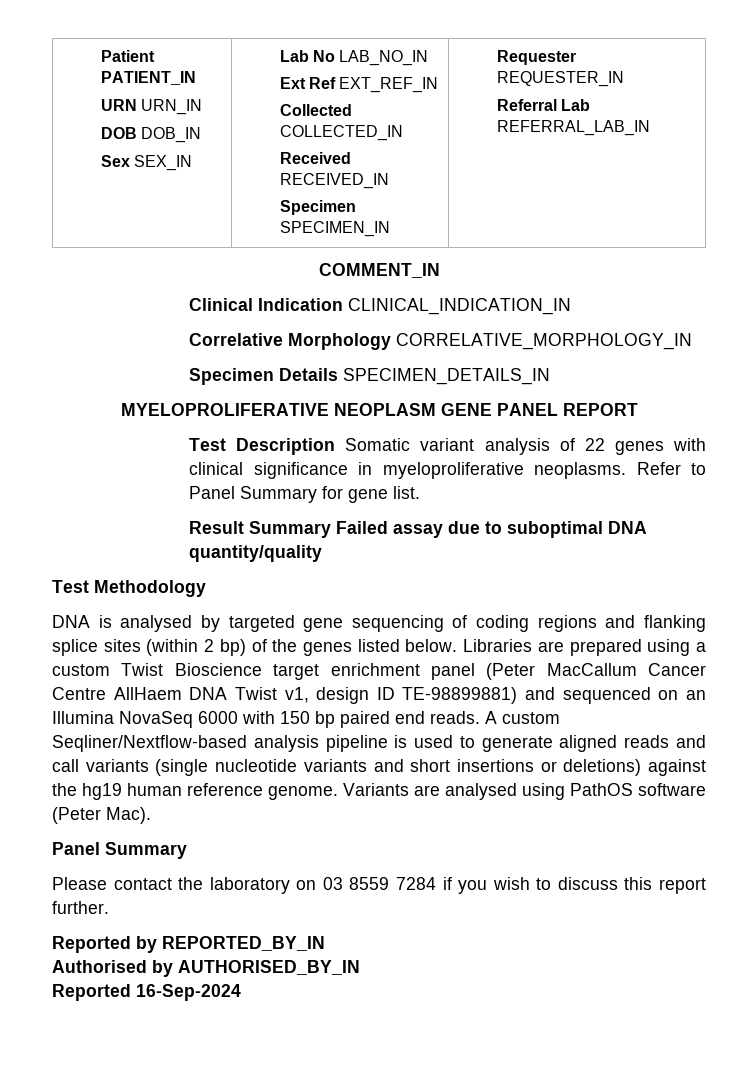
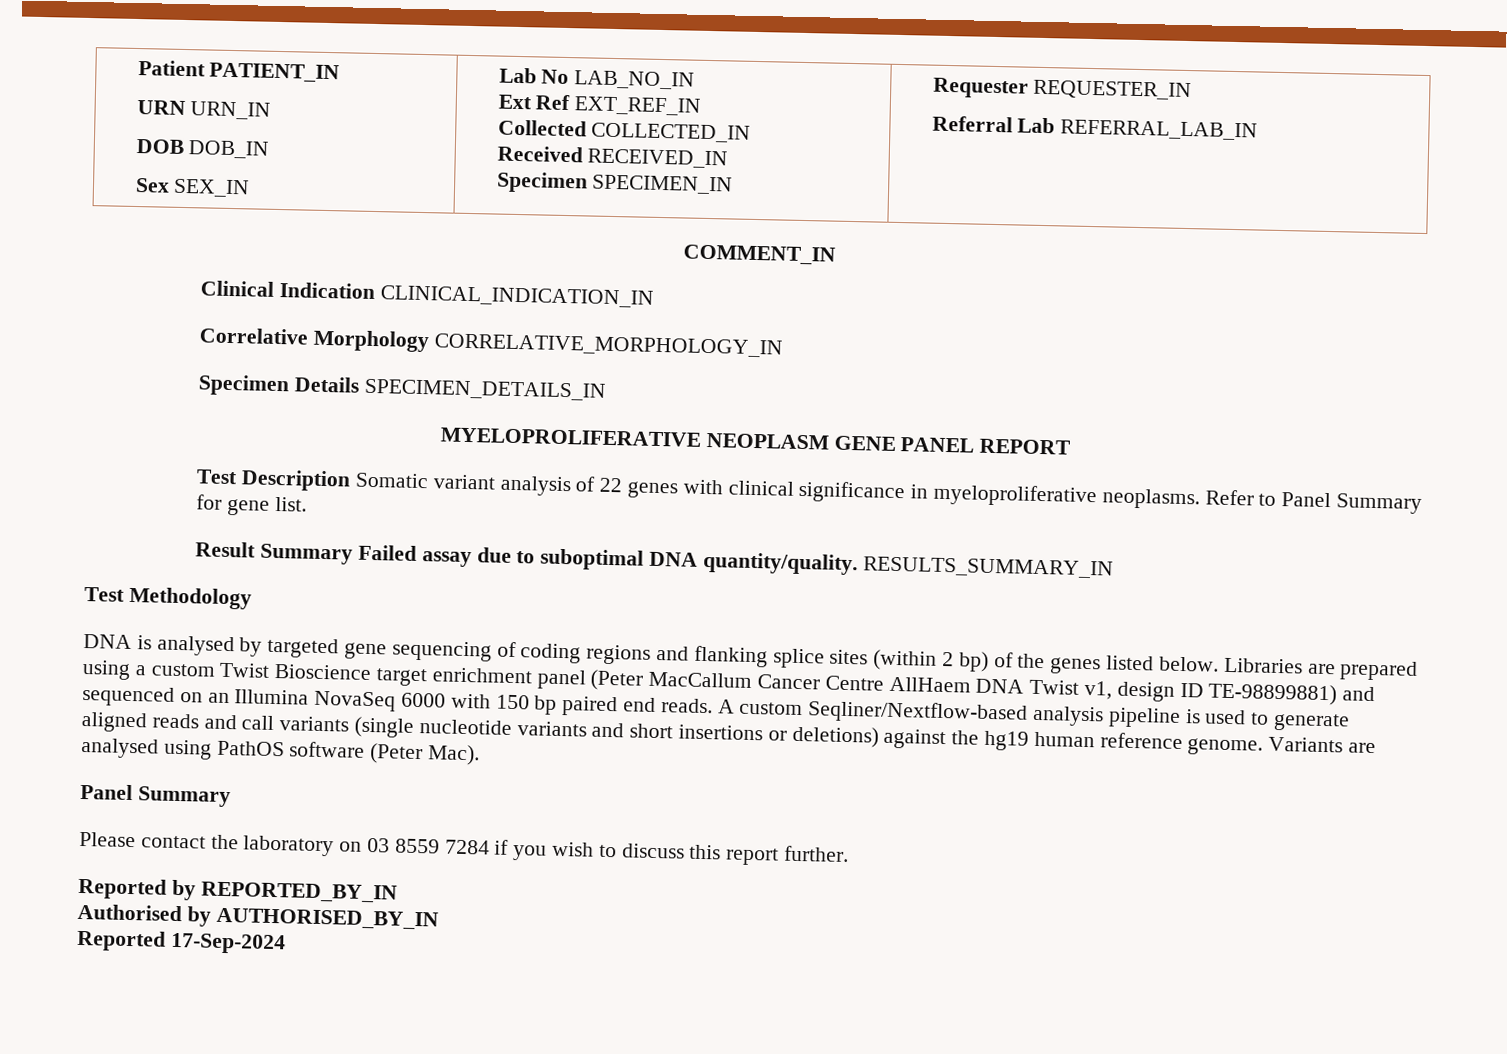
- Result Summary Failed assay due to suboptimal DNA quantity/quality
+ Result Summary Failed assay due to suboptimal DNA quantity/quality. RESULTS_SUMMARY_IN
- Reported 16-Sep-2024
+ Reported 17-Sep-2024

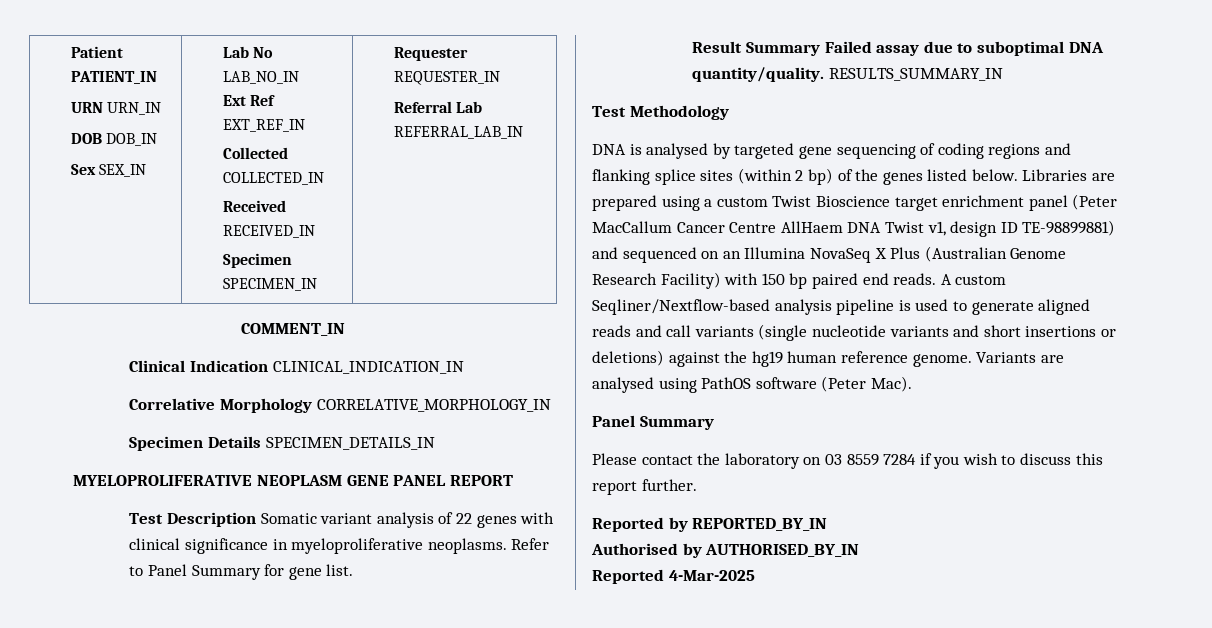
- Libraries are prepared using a custom Twist Bioscience target enrichment panel (Peter MacCallum Cancer Centre AllHaem DNA Twist v1, design ID TE-98899881) and sequenced on an Illumina NovaSeq 6000 with 150 bp paired end reads.
+ Libraries are prepared using a custom Twist Bioscience target enrichment panel (Peter MacCallum Cancer Centre AllHaem DNA Twist v1, design ID TE-98899881) and sequenced on an Illumina NovaSeq X Plus (Australian Genome Research Facility) with 150 bp paired end reads.
- Reported 17-Sep-2024
+ Reported 4-Mar-2025

